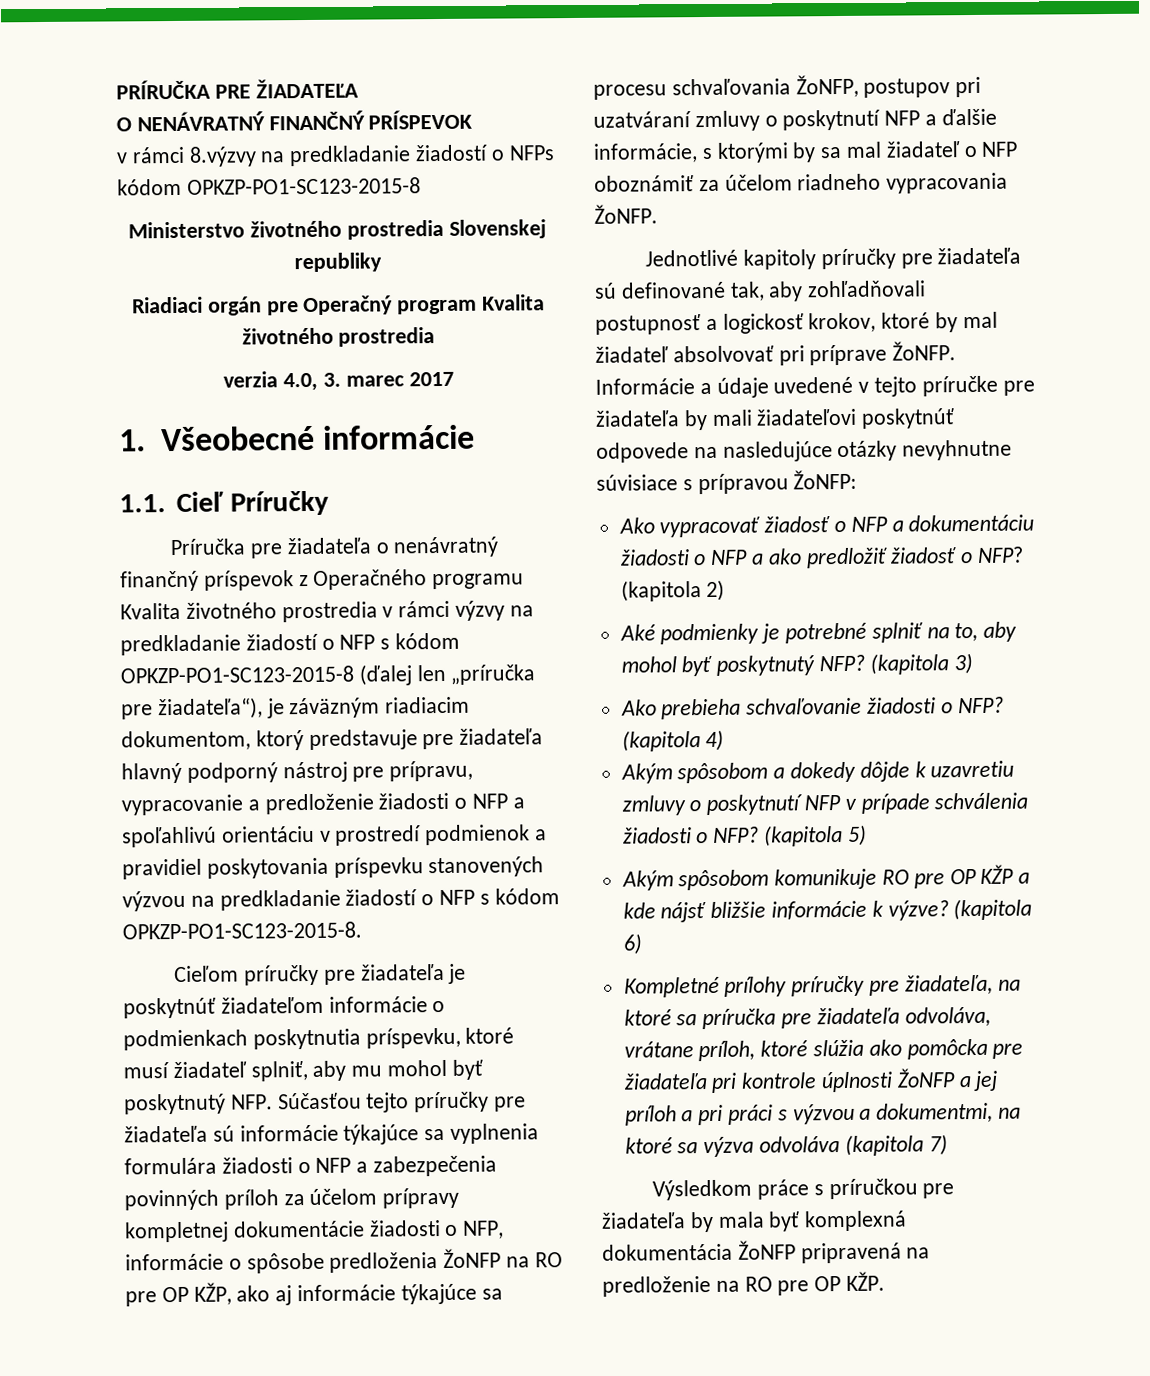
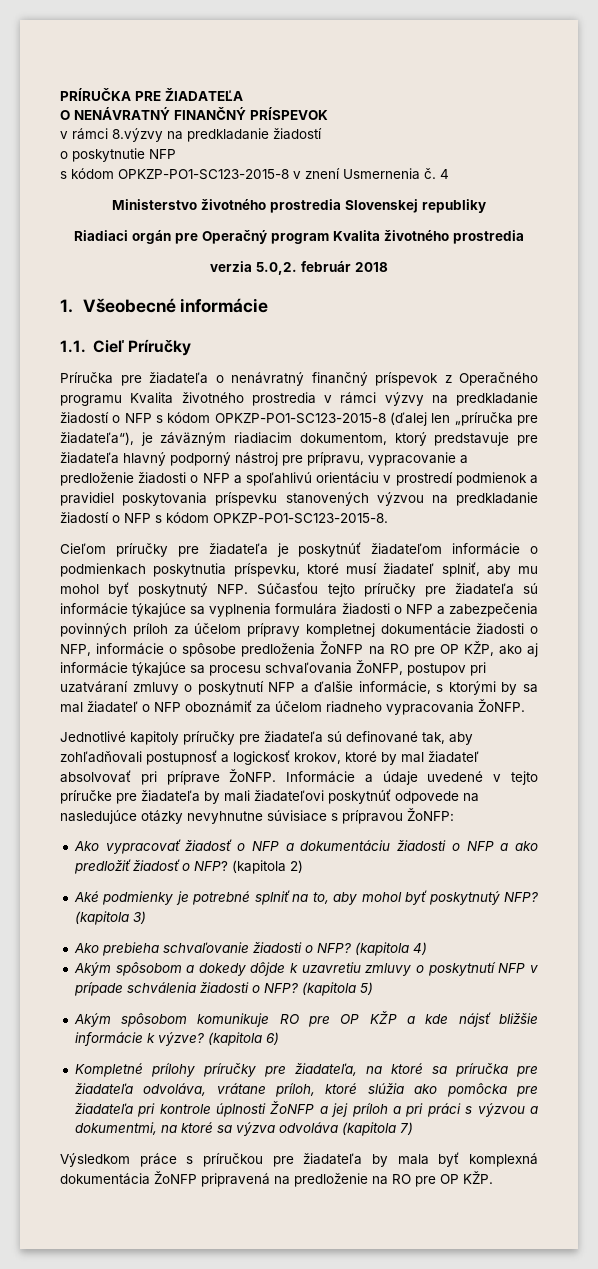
- v rámci 8.výzvy na predkladanie žiadostí o NFPs kódom OPKZP-PO1-SC123-2015-8
+ v rámci 8.výzvy na predkladanie žiadostí
+ o poskytnutie NFP
+ s kódom OPKZP-PO1-SC123-2015-8 v znení Usmernenia č. 4
- verzia 4.0, 3. marec 2017
+ verzia 5.0,2. február 2018

